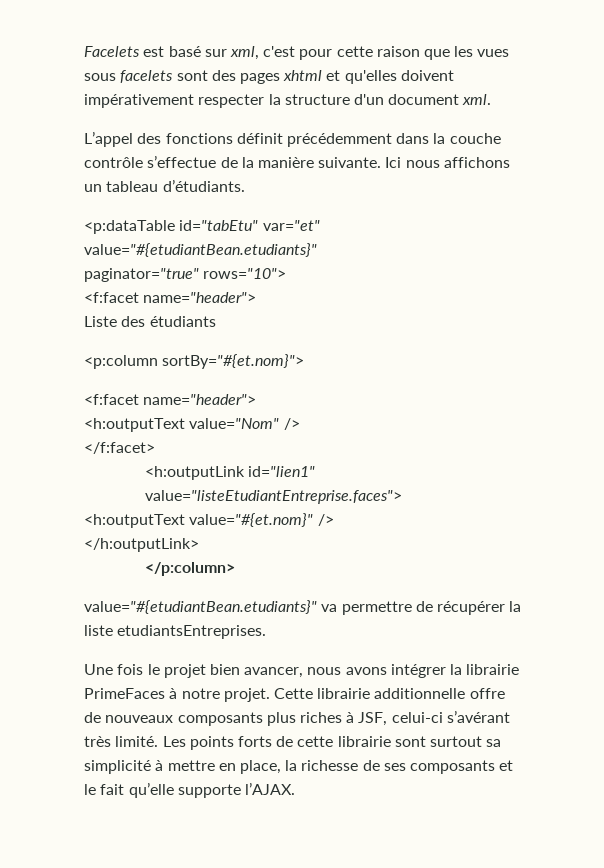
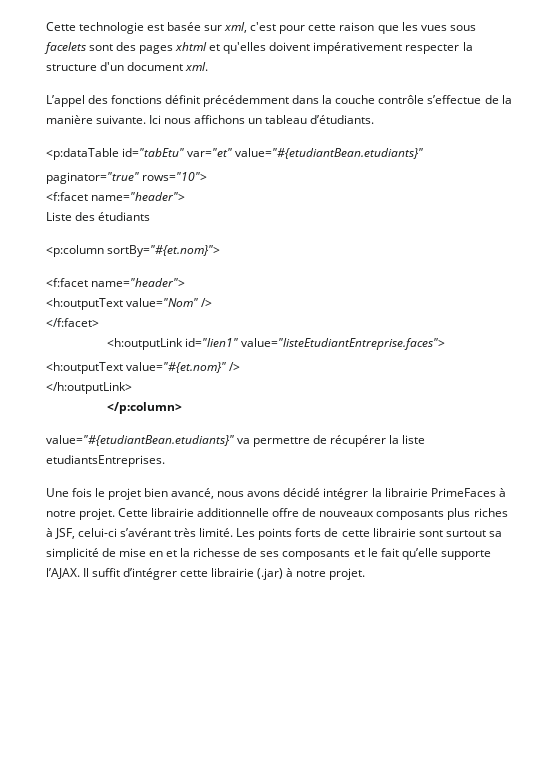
- Facelets est basé sur xml, c'est pour cette raison que les vues sous facelets sont des pages xhtml et qu'elles doivent impérativement respecter la structure d'un document xml.
+ Cette technologie est basée sur xml, c'est pour cette raison que les vues sous facelets sont des pages xhtml et qu'elles doivent impérativement respecter la structure d'un document xml.
- Une fois le projet bien avancer, nous avons intégrer la librairie PrimeFaces à notre projet.
+ Une fois le projet bien avancé, nous avons décidé intégrer la librairie PrimeFaces à notre projet.
- Les points forts de cette librairie sont surtout sa simplicité à mettre en place, la richesse de ses composants et le fait qu’elle supporte l’AJAX.
+ Les points forts de cette librairie sont surtout sa simplicité de mise en et la richesse de ses composants et le fait qu’elle supporte l’AJAX.
+ Il suffit d’intégrer cette librairie (.jar) à notre projet.

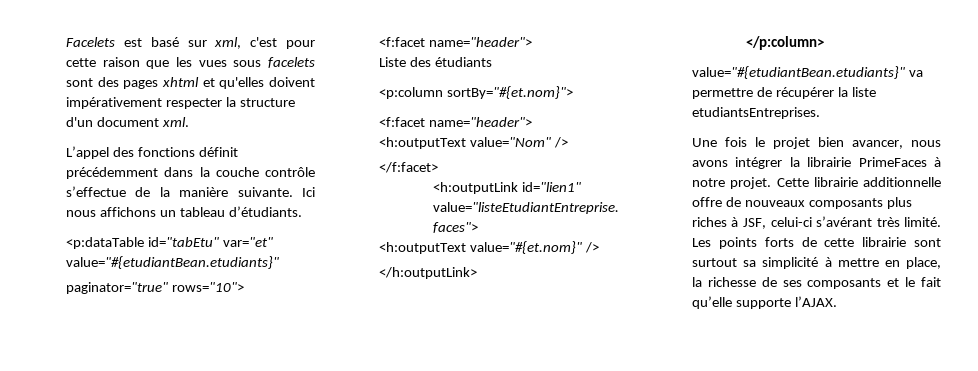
- Cette technologie est basée sur xml, c'est pour cette raison que les vues sous facelets sont des pages xhtml et qu'elles doivent impérativement respecter la structure d'un document xml.
+ Facelets est basé sur xml, c'est pour cette raison que les vues sous facelets sont des pages xhtml et qu'elles doivent impérativement respecter la structure d'un document xml.
- Une fois le projet bien avancé, nous avons décidé intégrer la librairie PrimeFaces à notre projet.
+ Une fois le projet bien avancer, nous avons intégrer la librairie PrimeFaces à notre projet.
- Les points forts de cette librairie sont surtout sa simplicité de mise en et la richesse de ses composants et le fait qu’elle supporte l’AJAX. Il suffit d’intégrer cette librairie (.jar) à notre projet.
+ Les points forts de cette librairie sont surtout sa simplicité à mettre en place, la richesse de ses composants et le fait qu’elle supporte l’AJAX.

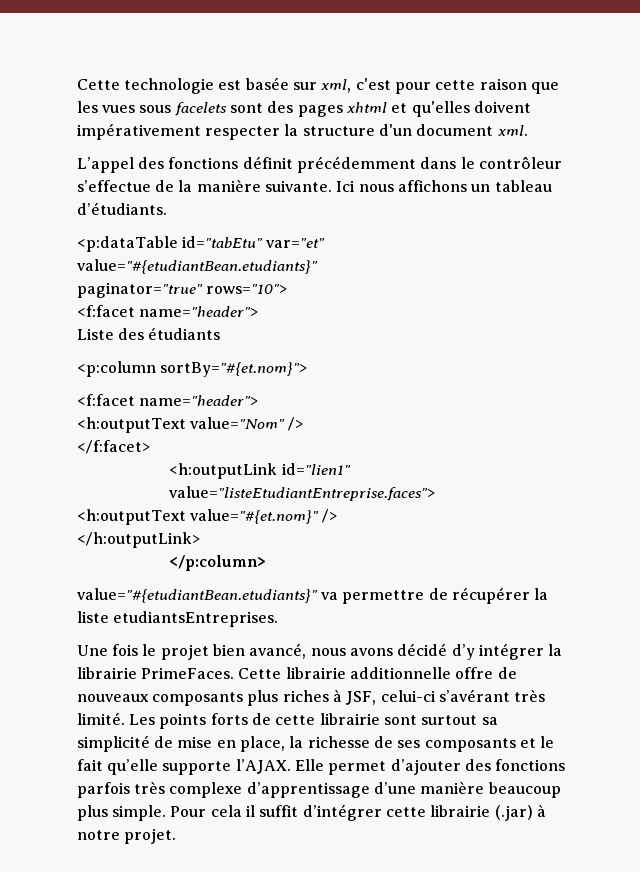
- Facelets est basé sur xml, c'est pour cette raison que les vues sous facelets sont des pages xhtml et qu'elles doivent impérativement respecter la structure d'un document xml.
+ Cette technologie est basée sur xml, c'est pour cette raison que les vues sous facelets sont des pages xhtml et qu'elles doivent impérativement respecter la structure d'un document xml.
- L’appel des fonctions définit précédemment dans la couche contrôle s’effectue de la manière suivante.
+ L’appel des fonctions définit précédemment dans le contrôleur s’effectue de la manière suivante.
- Une fois le projet bien avancer, nous avons intégrer la librairie PrimeFaces à notre projet.
+ Une fois le projet bien avancé, nous avons décidé d’y intégrer la librairie PrimeFaces.
- Les points forts de cette librairie sont surtout sa simplicité à mettre en place, la richesse de ses composants et le fait qu’elle supporte l’AJAX.
+ Les points forts de cette librairie sont surtout sa simplicité de mise en place, la richesse de ses composants et le fait qu’elle supporte l’AJAX.
+ Elle permet d’ajouter des fonctions parfois très complexe d’apprentissage d’une manière beaucoup plus simple. Pour cela il suffit d’intégrer cette librairie (.jar) à notre projet.

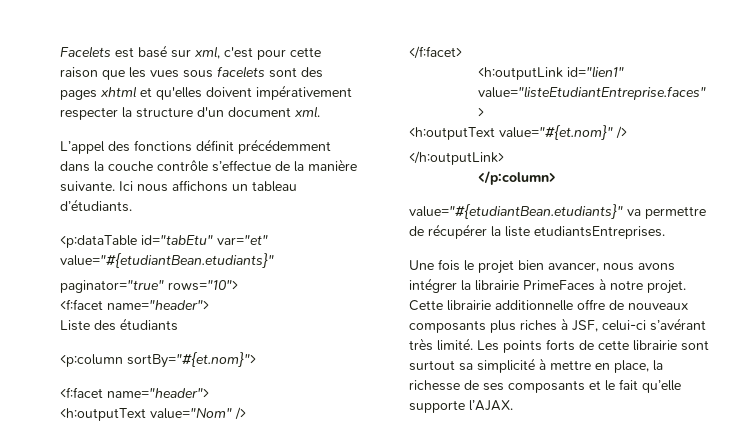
- Cette technologie est basée sur xml, c'est pour cette raison que les vues sous facelets sont des pages xhtml et qu'elles doivent impérativement respecter la structure d'un document xml.
+ Facelets est basé sur xml, c'est pour cette raison que les vues sous facelets sont des pages xhtml et qu'elles doivent impérativement respecter la structure d'un document xml.
- L’appel des fonctions définit précédemment dans le contrôleur s’effectue de la manière suivante.
+ L’appel des fonctions définit précédemment dans la couche contrôle s’effectue de la manière suivante.
- Une fois le projet bien avancé, nous avons décidé d’y intégrer la librairie PrimeFaces.
+ Une fois le projet bien avancer, nous avons intégrer la librairie PrimeFaces à notre projet.
- Les points forts de cette librairie sont surtout sa simplicité de mise en place, la richesse de ses composants et le fait qu’elle supporte l’AJAX. Elle permet d’ajouter des fonctions parfois très complexe d’apprentissage d’une manière beaucoup plus simple. Pour cela il suffit d’intégrer cette librairie (.jar) à notre projet.
+ Les points forts de cette librairie sont surtout sa simplicité à mettre en place, la richesse de ses composants et le fait qu’elle supporte l’AJAX.

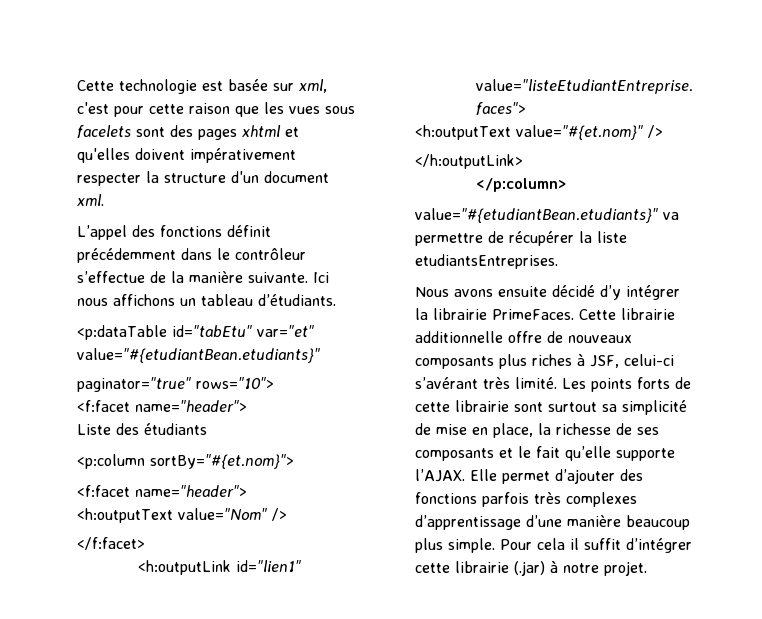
- Facelets est basé sur xml, c'est pour cette raison que les vues sous facelets sont des pages xhtml et qu'elles doivent impérativement respecter la structure d'un document xml.
+ Cette technologie est basée sur xml, c'est pour cette raison que les vues sous facelets sont des pages xhtml et qu'elles doivent impérativement respecter la structure d'un document xml.
- L’appel des fonctions définit précédemment dans la couche contrôle s’effectue de la manière suivante.
+ L’appel des fonctions définit précédemment dans le contrôleur s’effectue de la manière suivante.
- Une fois le projet bien avancer, nous avons intégrer la librairie PrimeFaces à notre projet.
+ Nous avons ensuite décidé d’y intégrer la librairie PrimeFaces.
- Les points forts de cette librairie sont surtout sa simplicité à mettre en place, la richesse de ses composants et le fait qu’elle supporte l’AJAX.
+ Les points forts de cette librairie sont surtout sa simplicité de mise en place, la richesse de ses composants et le fait qu’elle supporte l’AJAX.
+ Elle permet d’ajouter des fonctions parfois très complexes d’apprentissage d’une manière beaucoup plus simple. Pour cela il suffit d’intégrer cette librairie (.jar) à notre projet.

